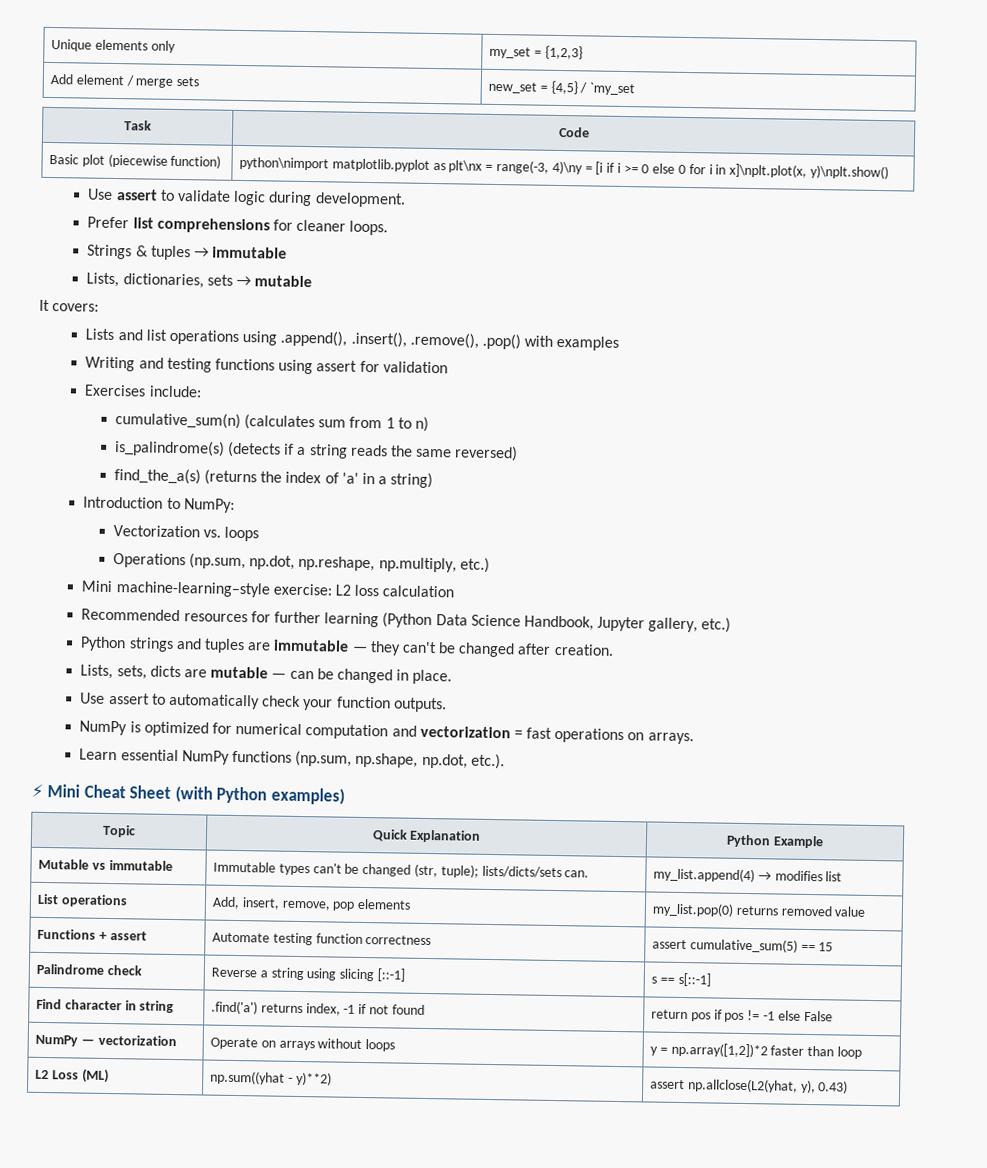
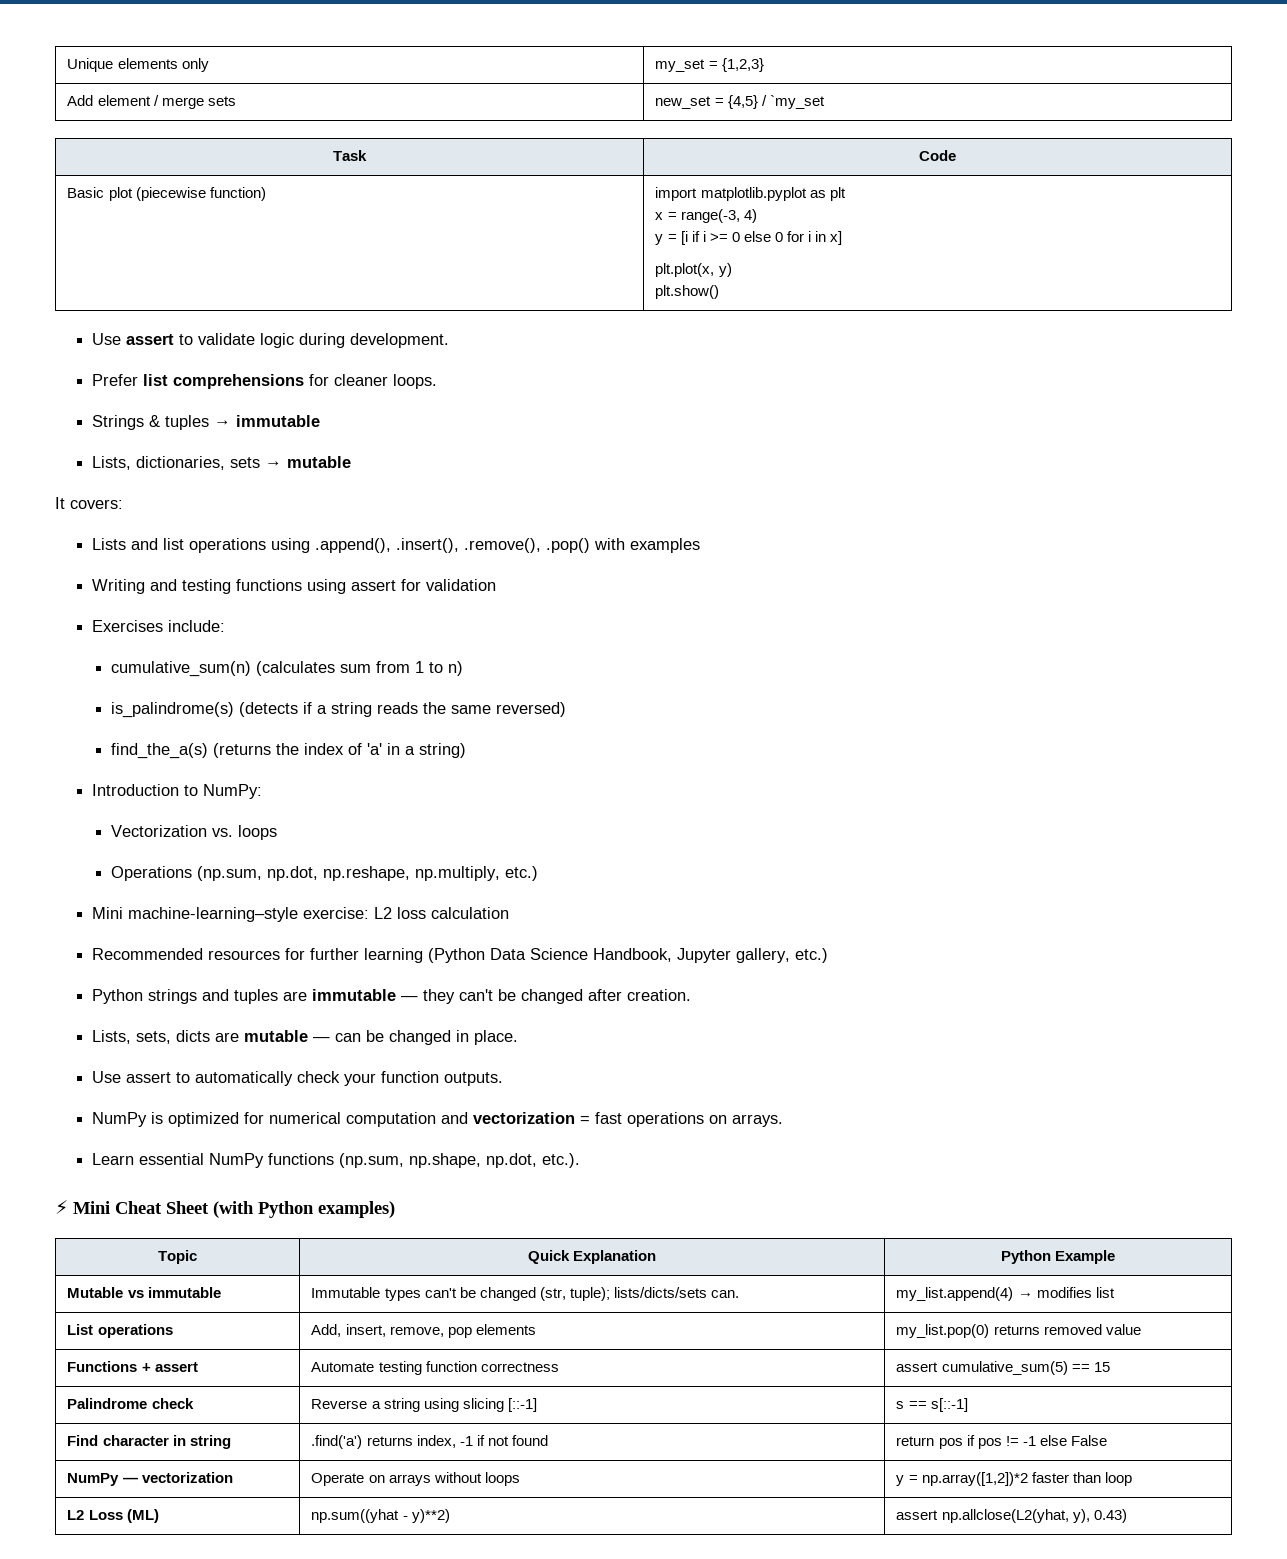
- Basic plot (piecewise function) | python\nimport matplotlib.pyplot as plt\nx = range(-3, 4)\ny = [i if i >= 0 else 0 for i in x]\nplt.plot(x, y)\nplt.show()
+ Basic plot (piecewise function) | import matplotlib.pyplot as plt
+ x = range(-3, 4)
+ y = [i if i >= 0 else 0 for i in x]
+ plt.plot(x, y)
+ plt.show()

